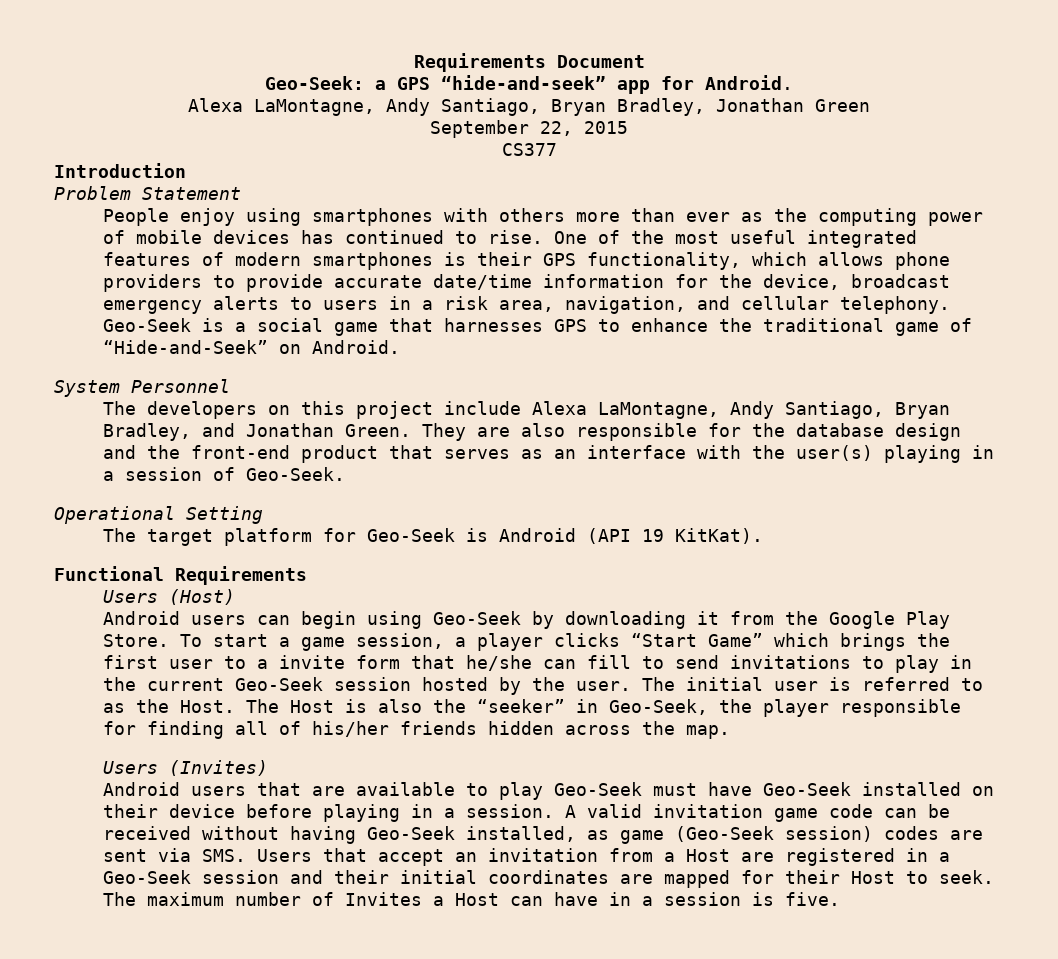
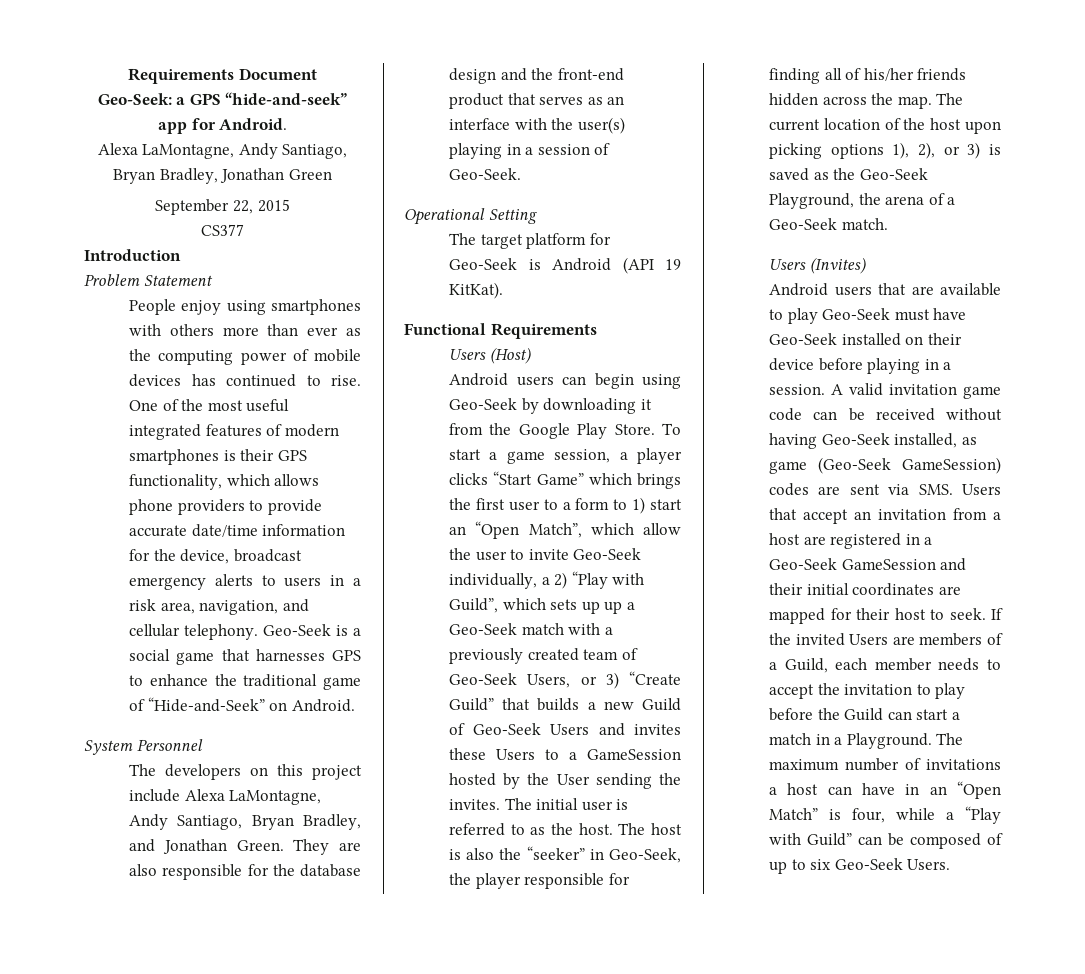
- To start a game session, a player clicks “Start Game” which brings the first user to a invite form that he/she can fill to send invitations to play in the current Geo-Seek session hosted by the user.
+ To start a game session, a player clicks “Start Game” which brings the first user to a form to 1) start an “Open Match”, which allow the user to invite Geo-Seek individually, a 2) “Play with Guild”, which sets up up a Geo-Seek match with a previously created team of Geo-Seek Users, or 3) “Create Guild” that builds a new Guild of Geo-Seek Users and invites these Users to a GameSession hosted by the User sending the invites.
- The initial user is referred to as the Host. The Host is also the “seeker” in Geo-Seek, the player responsible for finding all of his/her friends hidden across the map.
+ The initial user is referred to as the host. The host is also the “seeker” in Geo-Seek, the player responsible for finding all of his/her friends hidden across the map. The current location of the host upon picking options 1), 2), or 3) is saved as the Geo-Seek Playground, the arena of a Geo-Seek match.
- A valid invitation game code can be received without having Geo-Seek installed, as game (Geo-Seek session) codes are sent via SMS. Users that accept an invitation from a Host are registered in a Geo-Seek session and their initial coordinates are mapped for their Host to seek.
+ A valid invitation game code can be received without having Geo-Seek installed, as game (Geo-Seek GameSession) codes are sent via SMS. Users that accept an invitation from a host are registered in a Geo-Seek GameSession and their initial coordinates are mapped for their host to seek.
- The maximum number of Invites a Host can have in a session is five.
+ If the invited Users are members of a Guild, each member needs to accept the invitation to play before the Guild can start a match in a Playground. The maximum number of invitations a host can have in an “Open Match” is four, while a “Play with Guild” can be composed of up to six Geo-Seek Users.

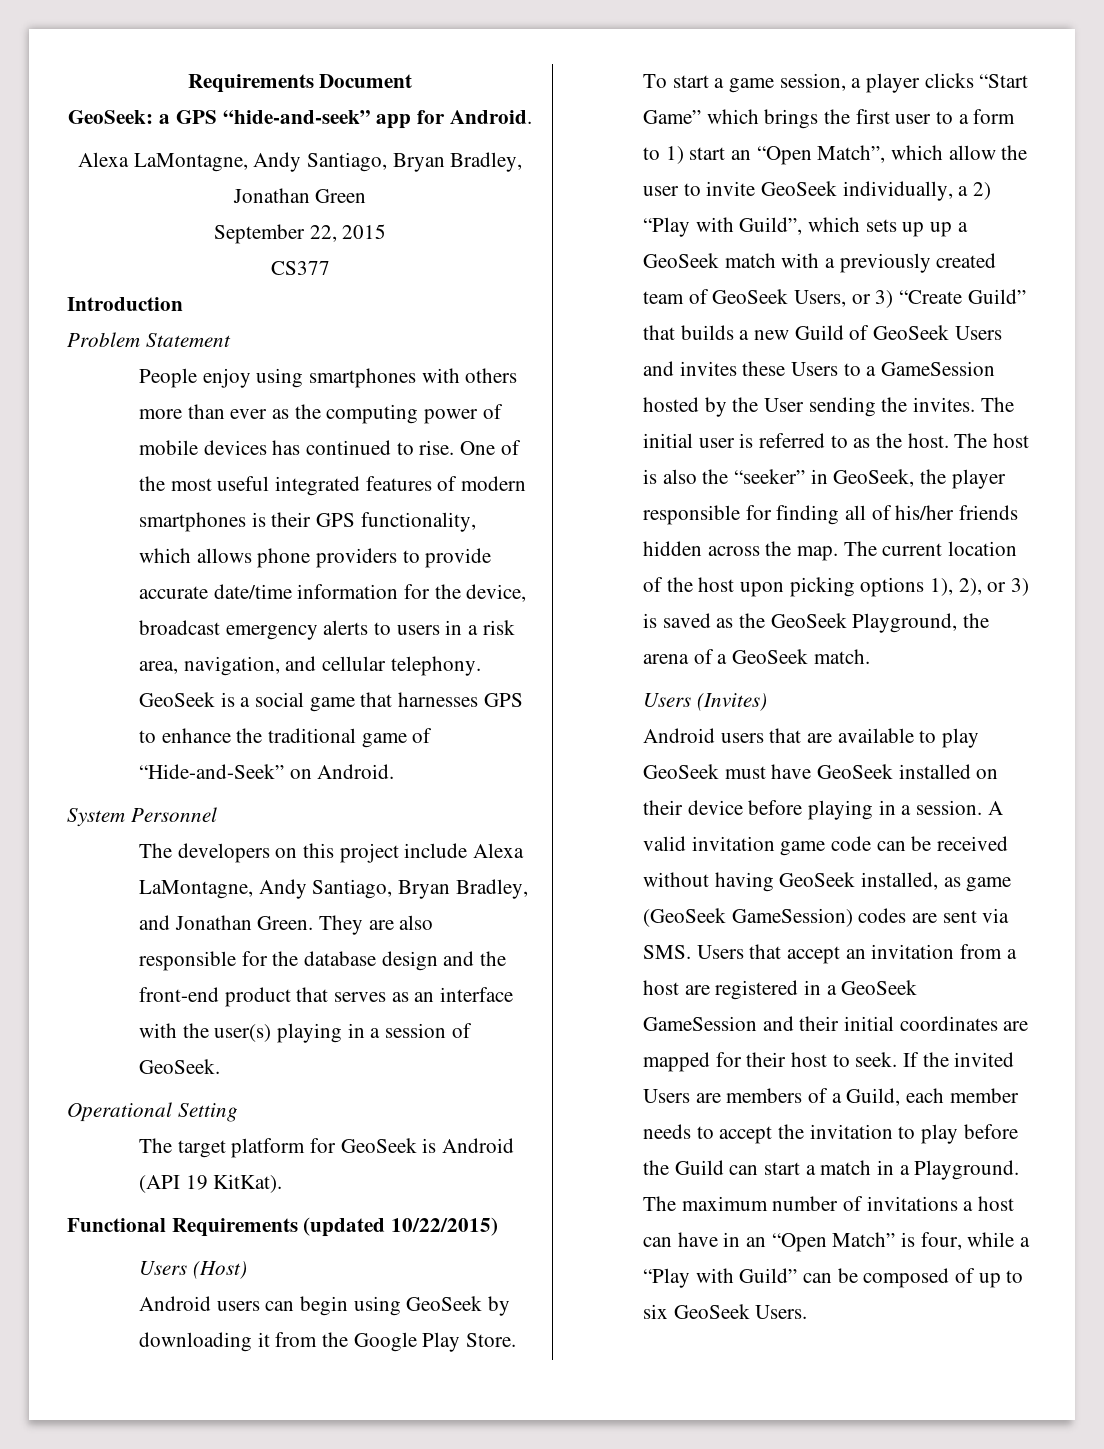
- Geo-Seek: a GPS “hide-and-seek” app for Android.
+ GeoSeek: a GPS “hide-and-seek” app for Android.
- Geo-Seek is a social game that harnesses GPS to enhance the traditional game of “Hide-and-Seek” on Android.
+ GeoSeek is a social game that harnesses GPS to enhance the traditional game of “Hide-and-Seek” on Android.
- They are also responsible for the database design and the front-end product that serves as an interface with the user(s) playing in a session of Geo-Seek.
+ They are also responsible for the database design and the front-end product that serves as an interface with the user(s) playing in a session of GeoSeek.
- The target platform for Geo-Seek is Android (API 19 KitKat).
+ The target platform for GeoSeek is Android (API 19 KitKat).
- Functional Requirements
+ Functional Requirements (updated 10/22/2015)
- Android users can begin using Geo-Seek by downloading it from the Google Play Store.
+ Android users can begin using GeoSeek by downloading it from the Google Play Store.
- To start a game session, a player clicks “Start Game” which brings the first user to a form to 1) start an “Open Match”, which allow the user to invite Geo-Seek individually, a 2) “Play with Guild”, which sets up up a Geo-Seek match with a previously created team of Geo-Seek Users, or 3) “Create Guild” that builds a new Guild of Geo-Seek Users and invites these Users to a GameSession hosted by the User sending the invites.
+ To start a game session, a player clicks “Start Game” which brings the first user to a form to 1) start an “Open Match”, which allow the user to invite GeoSeek individually, a 2) “Play with Guild”, which sets up up a GeoSeek match with a previously created team of GeoSeek Users, or 3) “Create Guild” that builds a new Guild of GeoSeek Users and invites these Users to a GameSession hosted by the User sending the invites.
- The host is also the “seeker” in Geo-Seek, the player responsible for finding all of his/her friends hidden across the map.
+ The host is also the “seeker” in GeoSeek, the player responsible for finding all of his/her friends hidden across the map.
- The current location of the host upon picking options 1), 2), or 3) is saved as the Geo-Seek Playground, the arena of a Geo-Seek match.
+ The current location of the host upon picking options 1), 2), or 3) is saved as the GeoSeek Playground, the arena of a GeoSeek match.
- Android users that are available to play Geo-Seek must have Geo-Seek installed on their device before playing in a session.
+ Android users that are available to play GeoSeek must have GeoSeek installed on their device before playing in a session.
- A valid invitation game code can be received without having Geo-Seek installed, as game (Geo-Seek GameSession) codes are sent via SMS. Users that accept an invitation from a host are registered in a Geo-Seek GameSession and their initial coordinates are mapped for their host to seek.
+ A valid invitation game code can be received without having GeoSeek installed, as game (GeoSeek GameSession) codes are sent via SMS. Users that accept an invitation from a host are registered in a GeoSeek GameSession and their initial coordinates are mapped for their host to seek.
- The maximum number of invitations a host can have in an “Open Match” is four, while a “Play with Guild” can be composed of up to six Geo-Seek Users.
+ The maximum number of invitations a host can have in an “Open Match” is four, while a “Play with Guild” can be composed of up to six GeoSeek Users.

